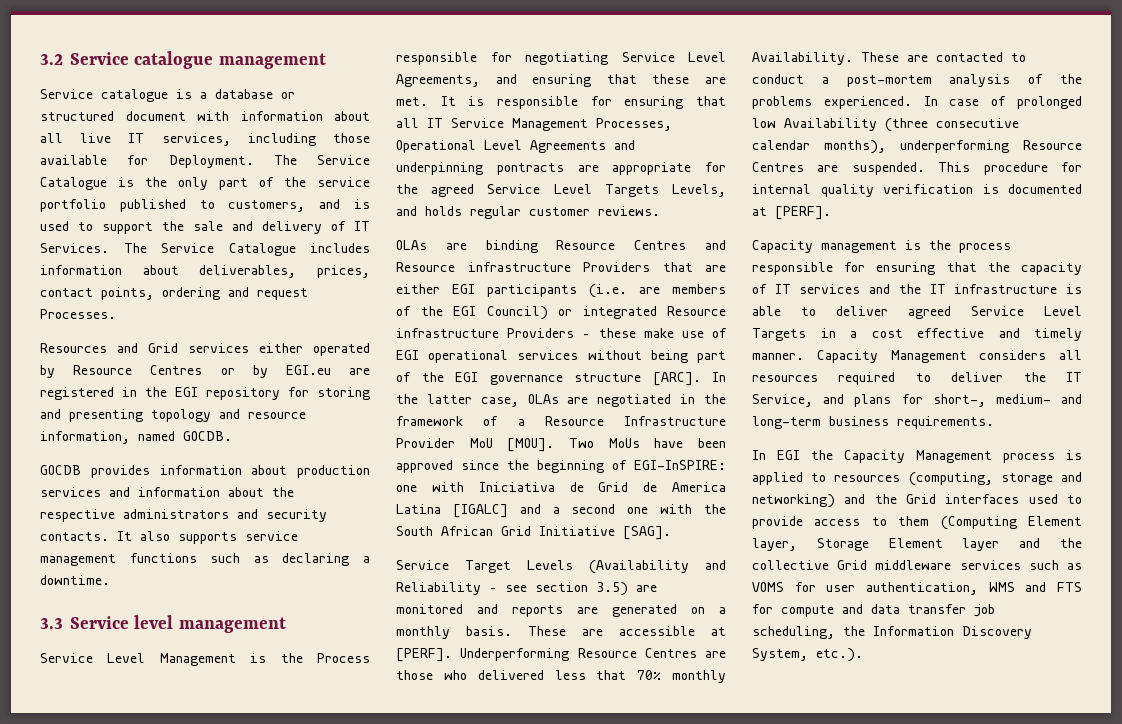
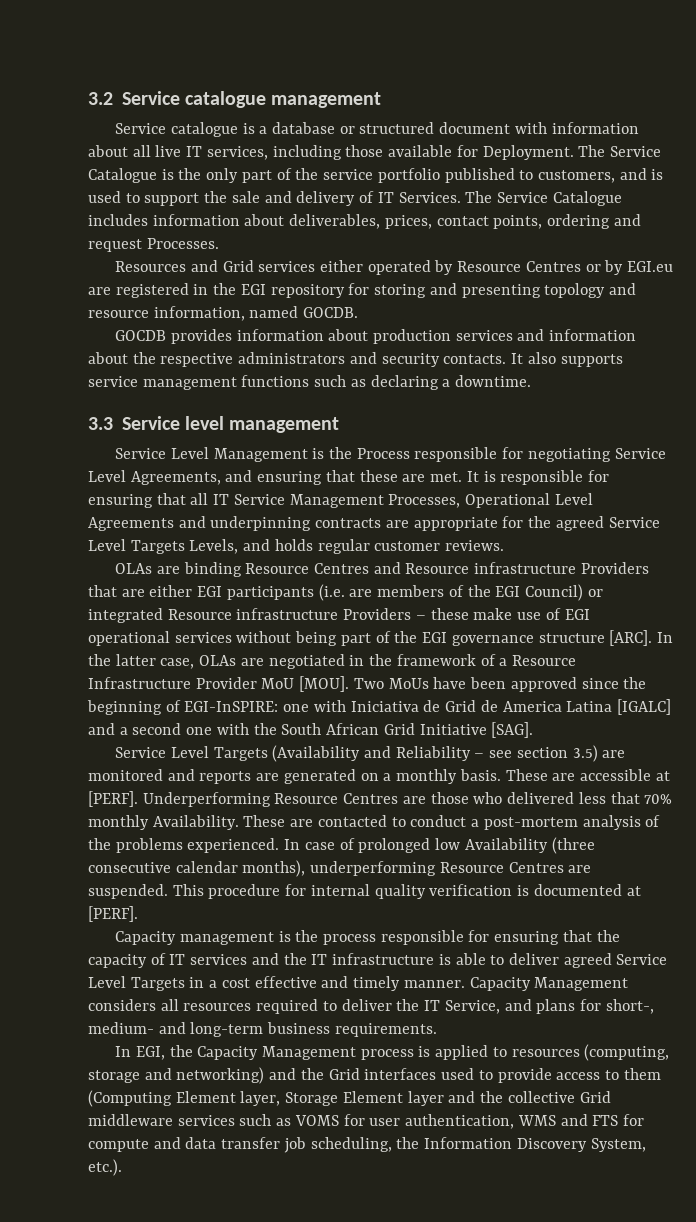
- It is responsible for ensuring that all IT Service Management Processes, Operational Level Agreements and underpinning pontracts are appropriate for the agreed Service Level Targets Levels, and holds regular customer reviews.
+ It is responsible for ensuring that all IT Service Management Processes, Operational Level Agreements and underpinning contracts are appropriate for the agreed Service Level Targets Levels, and holds regular customer reviews.
- Service Target Levels (Availability and Reliability – see section 3.5) are monitored and reports are generated on a monthly basis.
+ Service Level Targets (Availability and Reliability – see section 3.5) are monitored and reports are generated on a monthly basis.
- In EGI the Capacity Management process is applied to resources (computing, storage and networking) and the Grid interfaces used to provide access to them (Computing Element layer, Storage Element layer and the collective Grid middleware services such as VOMS for user authentication, WMS and FTS for compute and data transfer job scheduling, the Information Discovery System, etc.).
+ In EGI, the Capacity Management process is applied to resources (computing, storage and networking) and the Grid interfaces used to provide access to them (Computing Element layer, Storage Element layer and the collective Grid middleware services such as VOMS for user authentication, WMS and FTS for compute and data transfer job scheduling, the Information Discovery System, etc.).

